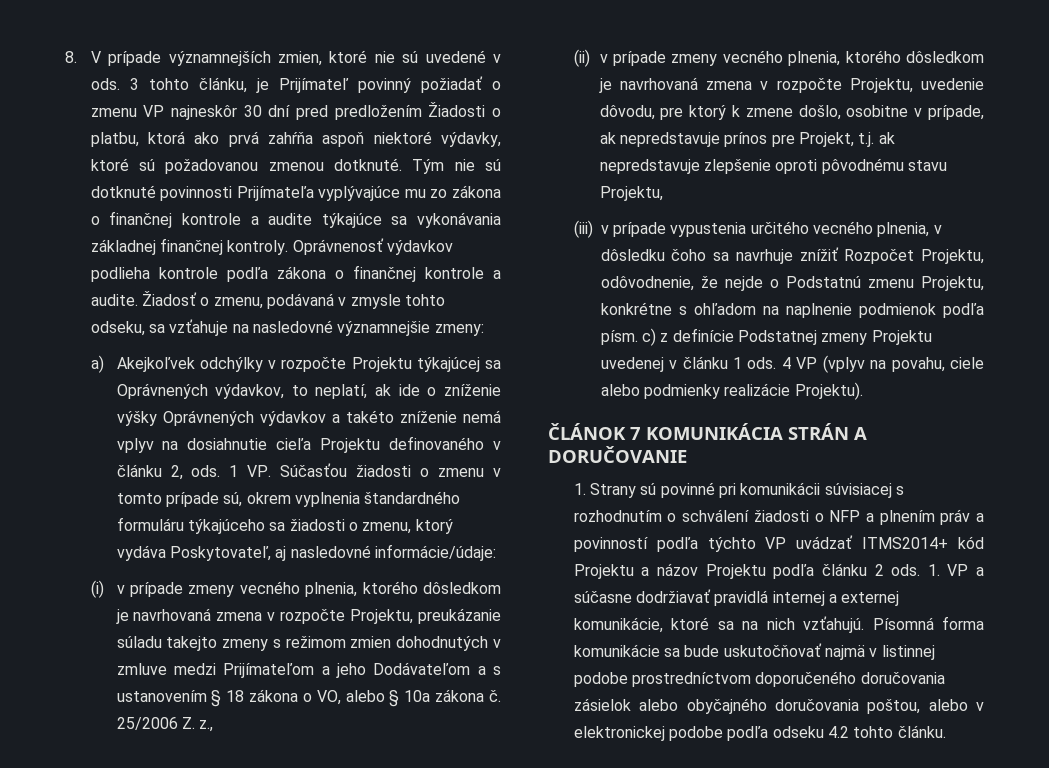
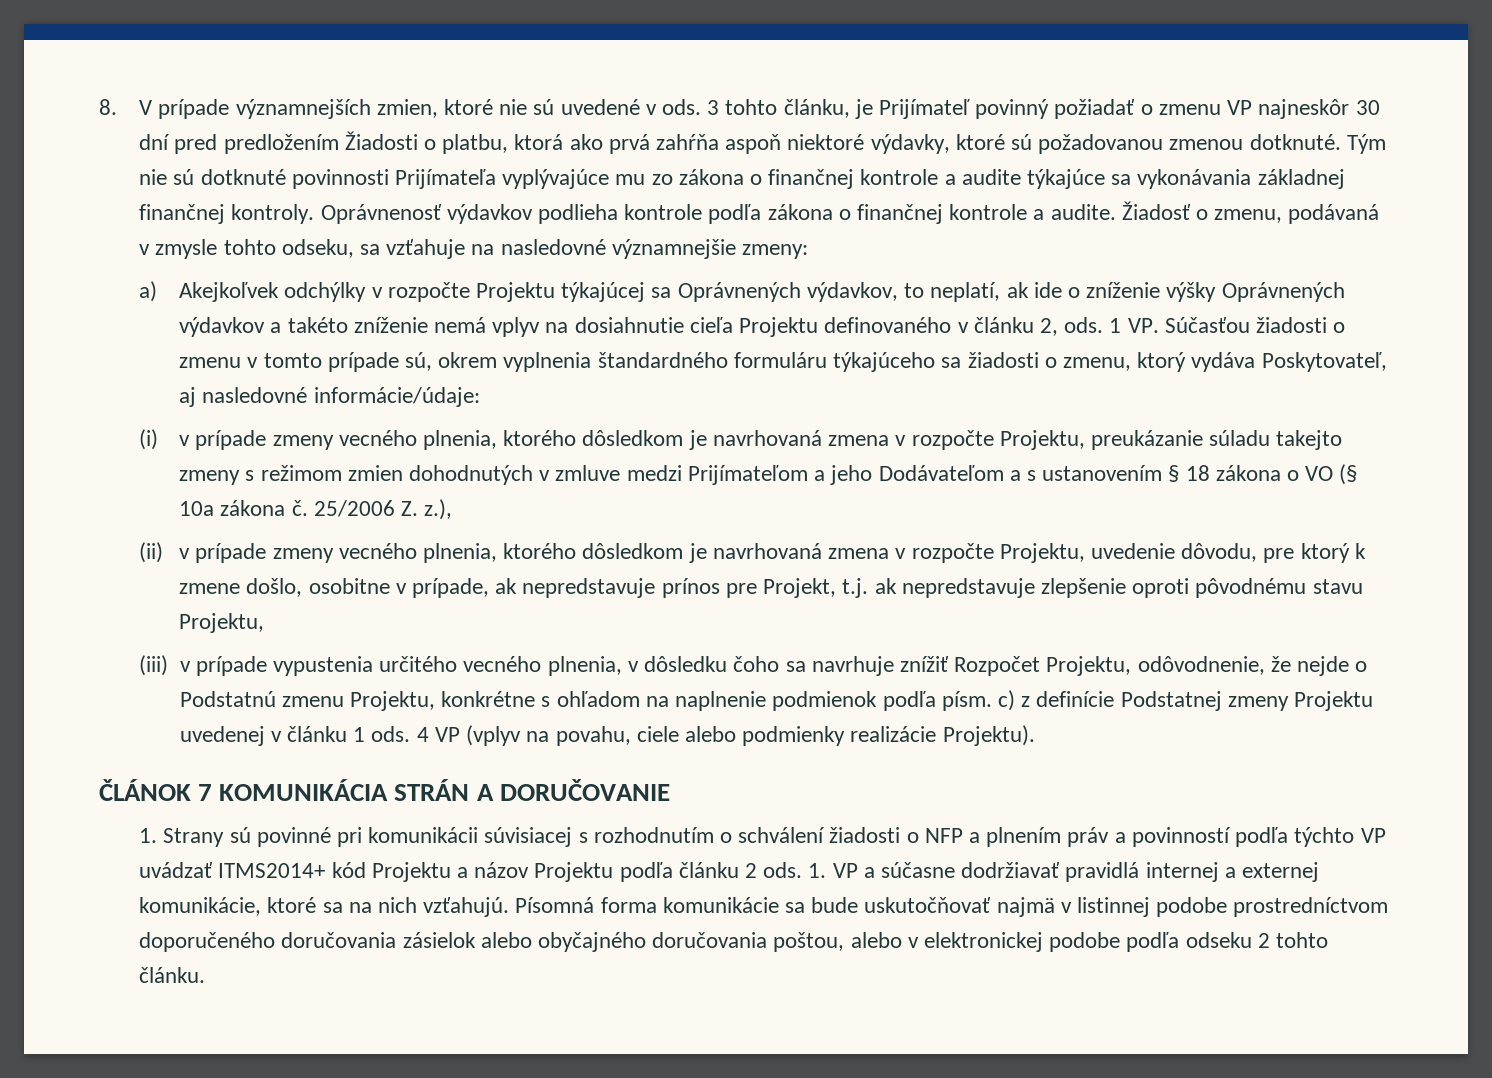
- (i) v prípade zmeny vecného plnenia, ktorého dôsledkom je navrhovaná zmena v rozpočte Projektu, preukázanie súladu takejto zmeny s režimom zmien dohodnutých v zmluve medzi Prijímateľom a jeho Dodávateľom a s ustanovením § 18 zákona o VO, alebo § 10a zákona č.
+ (i) v prípade zmeny vecného plnenia, ktorého dôsledkom je navrhovaná zmena v rozpočte Projektu, preukázanie súladu takejto zmeny s režimom zmien dohodnutých v zmluve medzi Prijímateľom a jeho Dodávateľom a s ustanovením § 18 zákona o VO (§ 10a zákona č.
- 25/2006 Z. z.,
+ 25/2006 Z. z.),
- Písomná forma komunikácie sa bude uskutočňovať najmä v listinnej podobe prostredníctvom doporučeného doručovania zásielok alebo obyčajného doručovania poštou, alebo v elektronickej podobe podľa odseku 4.2 tohto článku.
+ Písomná forma komunikácie sa bude uskutočňovať najmä v listinnej podobe prostredníctvom doporučeného doručovania zásielok alebo obyčajného doručovania poštou, alebo v elektronickej podobe podľa odseku 2 tohto článku.

